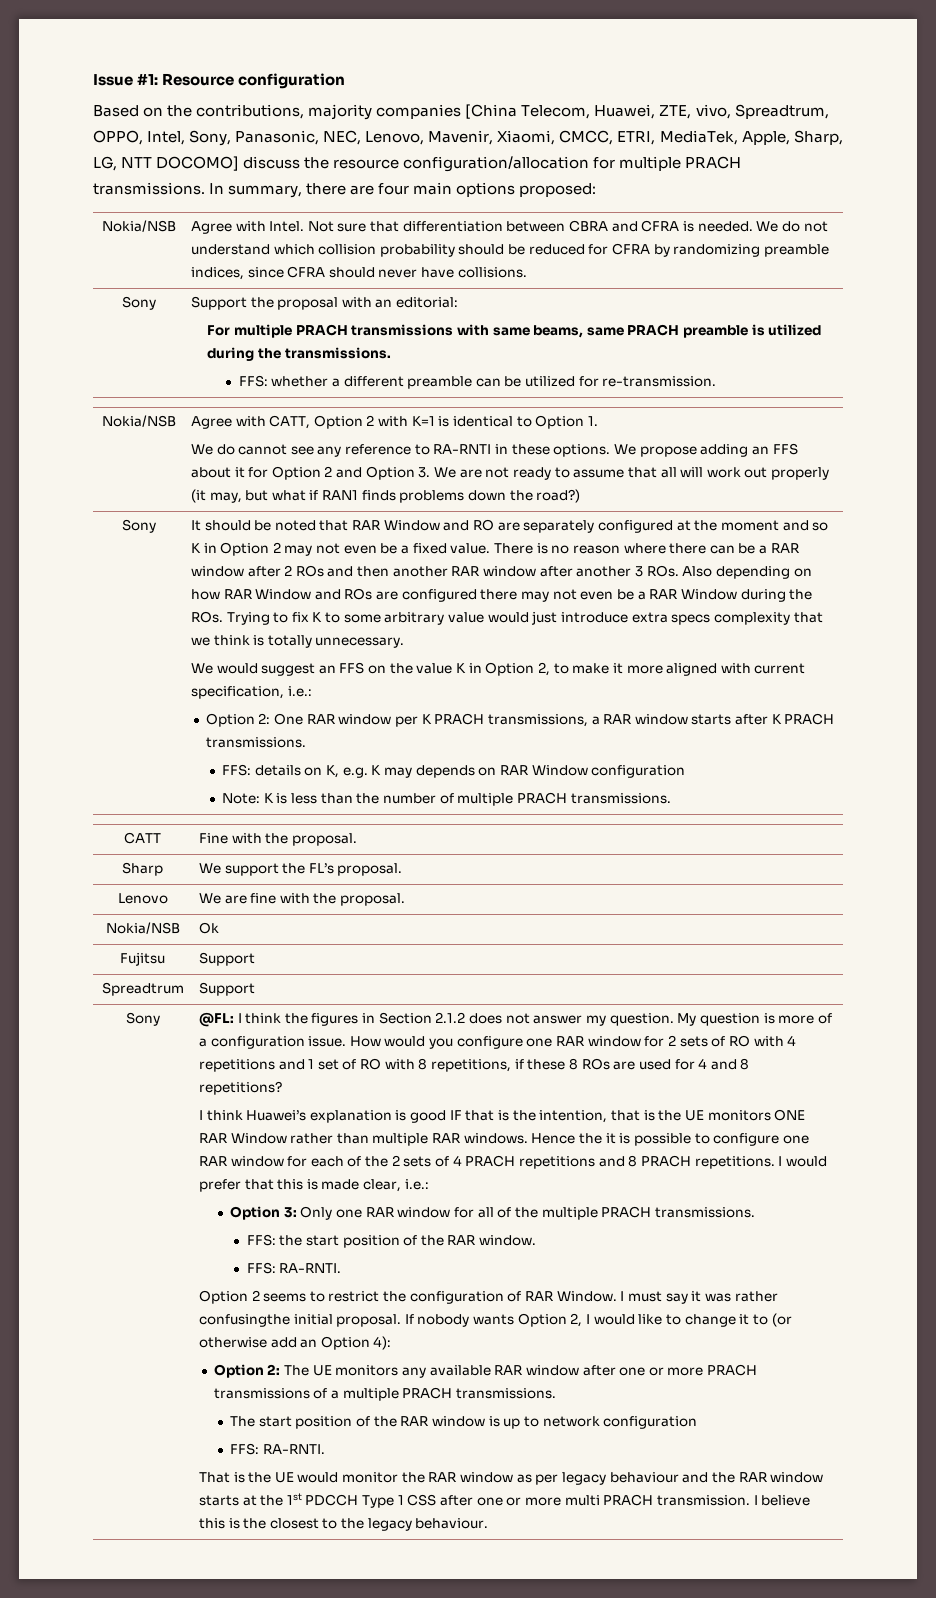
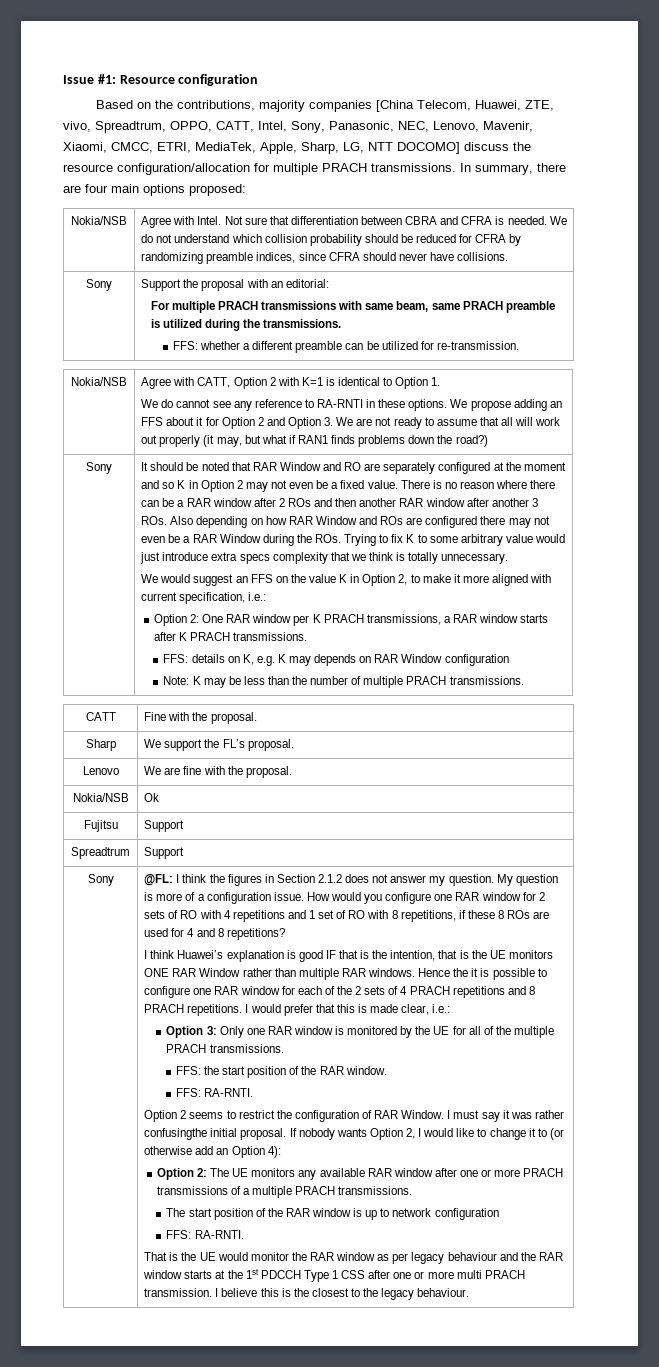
- Based on the contributions, majority companies [China Telecom, Huawei, ZTE, vivo, Spreadtrum, OPPO, Intel, Sony, Panasonic, NEC, Lenovo, Mavenir, Xiaomi, CMCC, ETRI, MediaTek, Apple, Sharp, LG, NTT DOCOMO] discuss the resource configuration/allocation for multiple PRACH transmissions.
+ Based on the contributions, majority companies [China Telecom, Huawei, ZTE, vivo, Spreadtrum, OPPO, CATT, Intel, Sony, Panasonic, NEC, Lenovo, Mavenir, Xiaomi, CMCC, ETRI, MediaTek, Apple, Sharp, LG, NTT DOCOMO] discuss the resource configuration/allocation for multiple PRACH transmissions.
  Sony | Support the proposal with an editorial:
- For multiple PRACH transmissions with same beams, same PRACH preamble is utilized during the transmissions.
+ For multiple PRACH transmissions with same beam, same PRACH preamble is utilized during the transmissions.
- Note: K is less than the number of multiple PRACH transmissions.
+ Note: K may be less than the number of multiple PRACH transmissions.
- Option 3: Only one RAR window for all of the multiple PRACH transmissions.
+ Option 3: Only one RAR window is monitored by the UE for all of the multiple PRACH transmissions.

